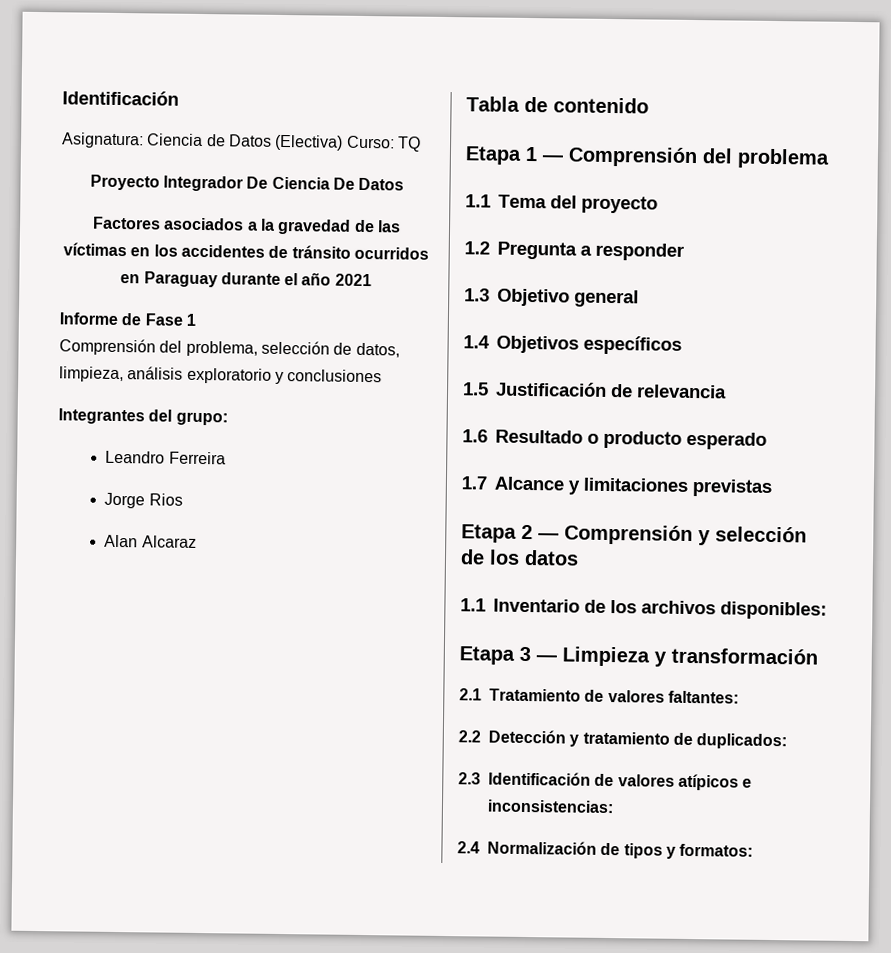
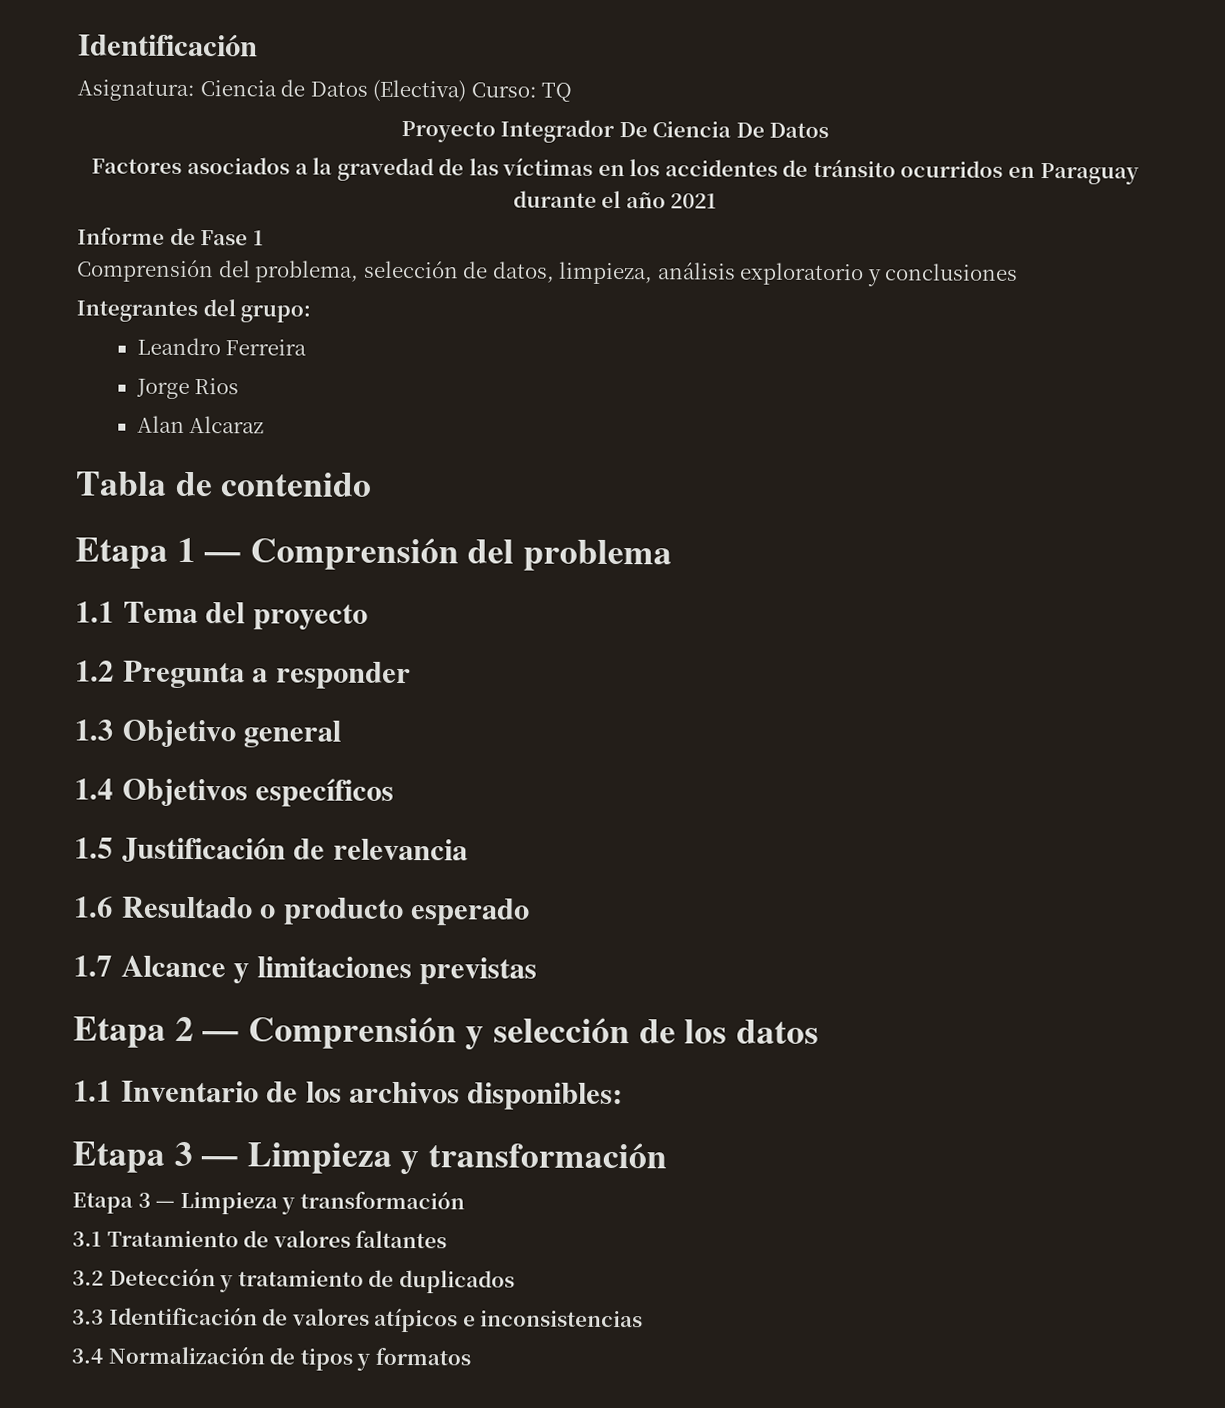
  1.1 Inventario de los archivos disponibles:
  Etapa 3 — Limpieza y transformación
- 2.1 Tratamiento de valores faltantes:
- 2.2 Detección y tratamiento de duplicados:
- 2.3 Identificación de valores atípicos e inconsistencias:
- 2.4 Normalización de tipos y formatos:
+ Etapa 3 — Limpieza y transformación
+ 3.1 Tratamiento de valores faltantes
+ 3.2 Detección y tratamiento de duplicados
+ 3.3 Identificación de valores atípicos e inconsistencias
+ 3.4 Normalización de tipos y formatos

